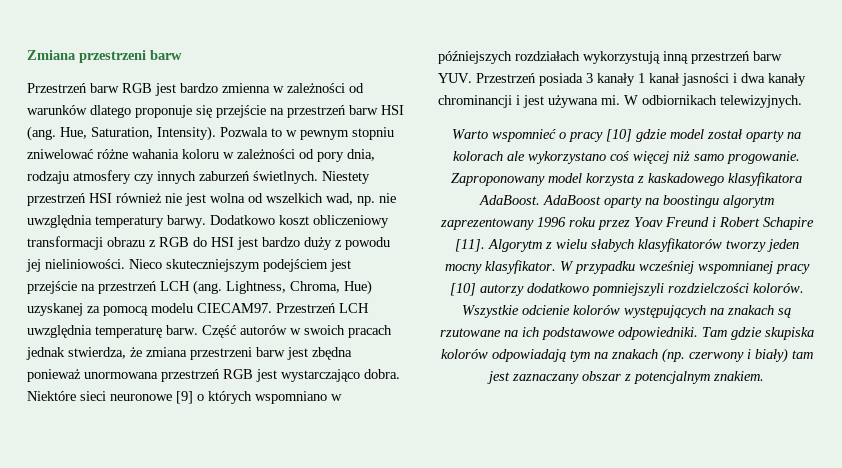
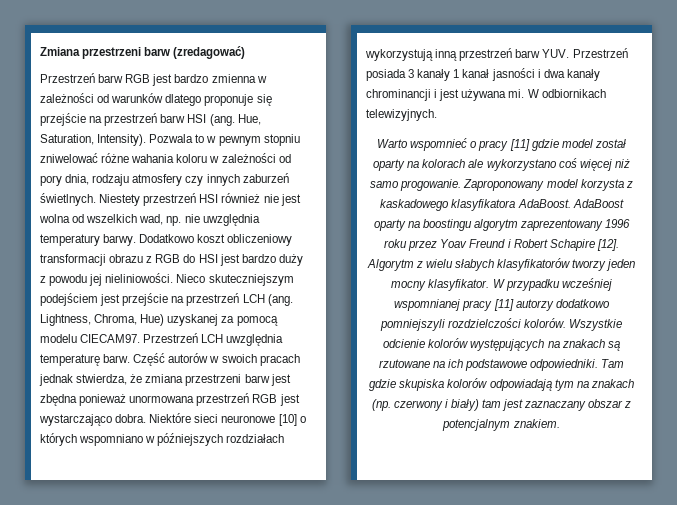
- Zmiana przestrzeni barw
+ Zmiana przestrzeni barw (zredagować)
- Niektóre sieci neuronowe [9] o których wspomniano w późniejszych rozdziałach wykorzystują inną przestrzeń barw YUV. Przestrzeń posiada 3 kanały 1 kanał jasności i dwa kanały chrominancji i jest używana mi.
+ Niektóre sieci neuronowe [10] o których wspomniano w późniejszych rozdziałach wykorzystują inną przestrzeń barw YUV. Przestrzeń posiada 3 kanały 1 kanał jasności i dwa kanały chrominancji i jest używana mi.
- Warto wspomnieć o pracy [10] gdzie model został oparty na kolorach ale wykorzystano coś więcej niż samo progowanie.
+ Warto wspomnieć o pracy [11] gdzie model został oparty na kolorach ale wykorzystano coś więcej niż samo progowanie.
- AdaBoost oparty na boostingu algorytm zaprezentowany 1996 roku przez Yoav Freund i Robert Schapire [11].
+ AdaBoost oparty na boostingu algorytm zaprezentowany 1996 roku przez Yoav Freund i Robert Schapire [12].
- W przypadku wcześniej wspomnianej pracy [10] autorzy dodatkowo pomniejszyli rozdzielczości kolorów.
+ W przypadku wcześniej wspomnianej pracy [11] autorzy dodatkowo pomniejszyli rozdzielczości kolorów.

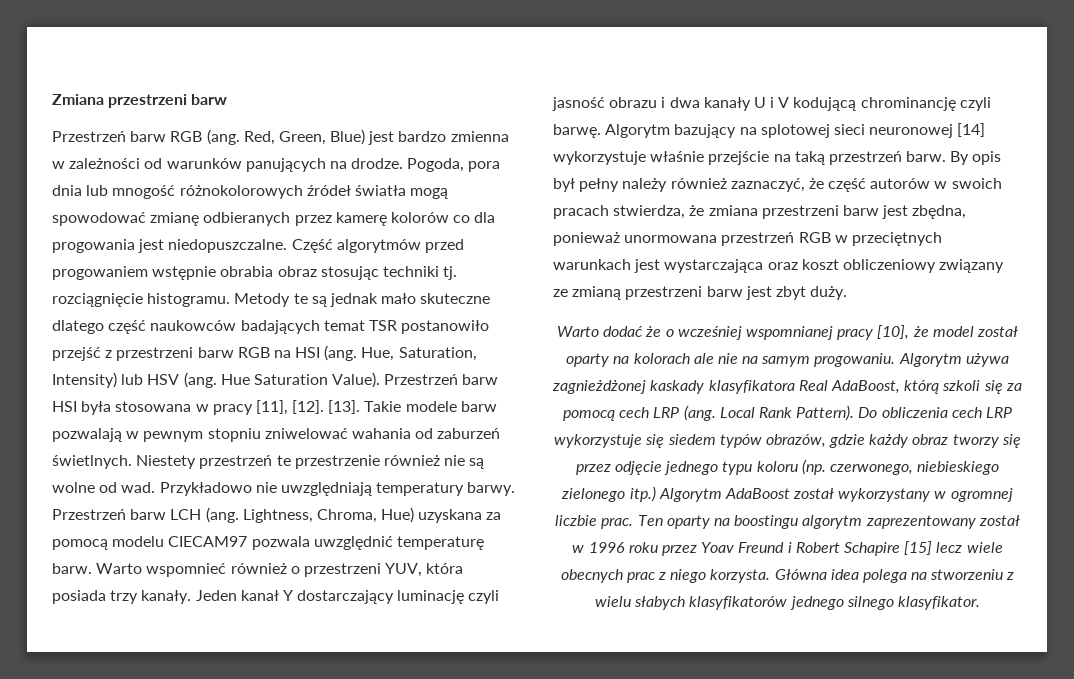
- Zmiana przestrzeni barw (zredagować)
+ Zmiana przestrzeni barw
- Przestrzeń barw RGB jest bardzo zmienna w zależności od warunków dlatego proponuje się przejście na przestrzeń barw HSI (ang. Hue, Saturation, Intensity). Pozwala to w pewnym stopniu zniwelować różne wahania koloru w zależności od pory dnia, rodzaju atmosfery czy innych zaburzeń świetlnych. Niestety przestrzeń HSI również nie jest wolna od wszelkich wad, np. nie uwzględnia temperatury barwy. Dodatkowo koszt obliczeniowy transformacji obrazu z RGB do HSI jest bardzo duży z powodu jej nieliniowości. Nieco skuteczniejszym podejściem jest przejście na przestrzeń LCH (ang.
+ Przestrzeń barw RGB (ang. Red, Green, Blue) jest bardzo zmienna w zależności od warunków panujących na drodze. Pogoda, pora dnia lub mnogość różnokolorowych źródeł światła mogą spowodować zmianę odbieranych przez kamerę kolorów co dla progowania jest niedopuszczalne. Część algorytmów przed progowaniem wstępnie obrabia obraz stosując techniki tj. rozciągnięcie histogramu. Metody te są jednak mało skuteczne dlatego część naukowców badających temat TSR postanowiło przejść z przestrzeni barw RGB na HSI (ang. Hue, Saturation, Intensity) lub HSV (ang. Hue Saturation Value). Przestrzeń barw HSI była stosowana w pracy [11], [12]. [13]. Takie modele barw pozwalają w pewnym stopniu zniwelować wahania od zaburzeń świetlnych. Niestety przestrzeń te przestrzenie również nie są wolne od wad. Przykładowo nie uwzględniają temperatury barwy. Przestrzeń barw LCH (ang.
- Lightness, Chroma, Hue) uzyskanej za pomocą modelu CIECAM97. Przestrzeń LCH uwzględnia temperaturę barw. Część autorów w swoich pracach jednak stwierdza, że zmiana przestrzeni barw jest zbędna ponieważ unormowana przestrzeń RGB jest wystarczająco dobra. Niektóre sieci neuronowe [10] o których wspomniano w późniejszych rozdziałach wykorzystują inną przestrzeń barw YUV. Przestrzeń posiada 3 kanały 1 kanał jasności i dwa kanały chrominancji i jest używana mi. W odbiornikach telewizyjnych.
- Warto wspomnieć o pracy [11] gdzie model został oparty na kolorach ale wykorzystano coś więcej niż samo progowanie. Zaproponowany model korzysta z kaskadowego klasyfikatora AdaBoost. AdaBoost oparty na boostingu algorytm zaprezentowany 1996 roku przez Yoav Freund i Robert Schapire [12]. Algorytm z wielu słabych klasyfikatorów tworzy jeden mocny klasyfikator. W przypadku wcześniej wspomnianej pracy [11] autorzy dodatkowo pomniejszyli rozdzielczości kolorów. Wszystkie odcienie kolorów występujących na znakach są rzutowane na ich podstawowe odpowiedniki. Tam gdzie skupiska kolorów odpowiadają tym na znakach (np. czerwony i biały) tam jest zaznaczany obszar z potencjalnym znakiem.
+ Lightness, Chroma, Hue) uzyskana za pomocą modelu CIECAM97 pozwala uwzględnić temperaturę barw. Warto wspomnieć również o przestrzeni YUV, która posiada trzy kanały. Jeden kanał Y dostarczający luminację czyli jasność obrazu i dwa kanały U i V kodującą chrominancję czyli barwę. Algorytm bazujący na splotowej sieci neuronowej [14] wykorzystuje właśnie przejście na taką przestrzeń barw. By opis był pełny należy również zaznaczyć, że część autorów w swoich pracach stwierdza, że zmiana przestrzeni barw jest zbędna, ponieważ unormowana przestrzeń RGB w przeciętnych warunkach jest wystarczająca oraz koszt obliczeniowy związany ze zmianą przestrzeni barw jest zbyt duży.
+ Warto dodać że o wcześniej wspomnianej pracy [10], że model został oparty na kolorach ale nie na samym progowaniu. Algorytm używa zagnieżdżonej kaskady klasyfikatora Real AdaBoost, którą szkoli się za pomocą cech LRP (ang. Local Rank Pattern). Do obliczenia cech LRP wykorzystuje się siedem typów obrazów, gdzie każdy obraz tworzy się przez odjęcie jednego typu koloru (np. czerwonego, niebieskiego zielonego itp.) Algorytm AdaBoost został wykorzystany w ogromnej liczbie prac. Ten oparty na boostingu algorytm zaprezentowany został w 1996 roku przez Yoav Freund i Robert Schapire [15] lecz wiele obecnych prac z niego korzysta. Główna idea polega na stworzeniu z wielu słabych klasyfikatorów jednego silnego klasyfikator.

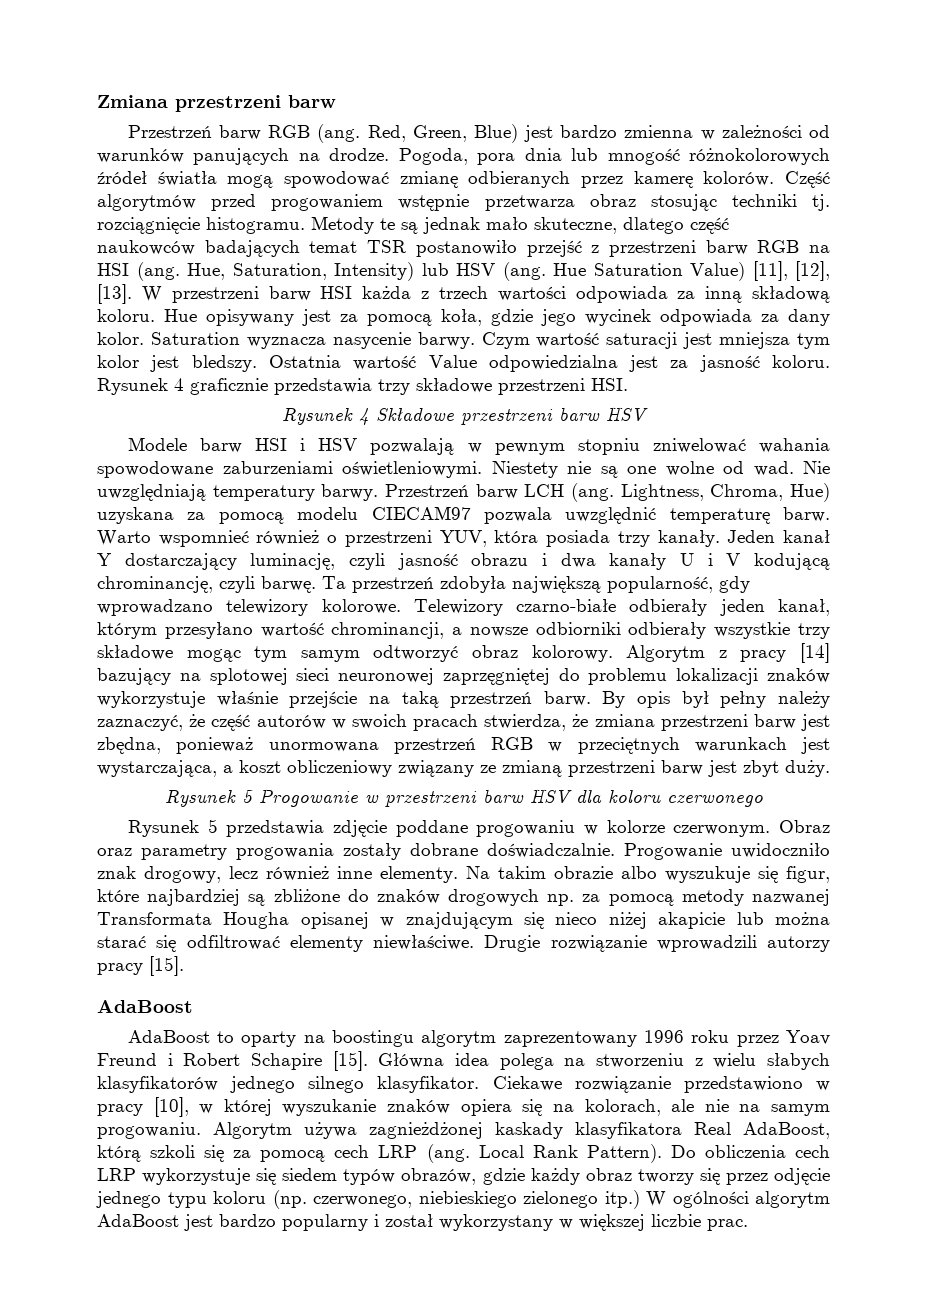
- Pogoda, pora dnia lub mnogość różnokolorowych źródeł światła mogą spowodować zmianę odbieranych przez kamerę kolorów co dla progowania jest niedopuszczalne.
+ Pogoda, pora dnia lub mnogość różnokolorowych źródeł światła mogą spowodować zmianę odbieranych przez kamerę kolorów.
- Część algorytmów przed progowaniem wstępnie obrabia obraz stosując techniki tj. rozciągnięcie histogramu.
+ Część algorytmów przed progowaniem wstępnie przetwarza obraz stosując techniki tj. rozciągnięcie histogramu.
- Metody te są jednak mało skuteczne dlatego część naukowców badających temat TSR postanowiło przejść z przestrzeni barw RGB na HSI (ang.
+ Metody te są jednak mało skuteczne, dlatego część naukowców badających temat TSR postanowiło przejść z przestrzeni barw RGB na HSI (ang.
- Hue Saturation Value). Przestrzeń barw HSI była stosowana w pracy [11], [12]. [13]. Takie modele barw pozwalają w pewnym stopniu zniwelować wahania od zaburzeń świetlnych. Niestety przestrzeń te przestrzenie również nie są wolne od wad.
+ Hue Saturation Value) [11], [12], [13]. W przestrzeni barw HSI każda z trzech wartości odpowiada za inną składową koloru. Hue opisywany jest za pomocą koła, gdzie jego wycinek odpowiada za dany kolor. Saturation wyznacza nasycenie barwy. Czym wartość saturacji jest mniejsza tym kolor jest bledszy. Ostatnia wartość Value odpowiedzialna jest za jasność koloru. Rysunek 4 graficznie przedstawia trzy składowe przestrzeni HSI.
+ Rysunek 4 Składowe przestrzeni barw HSV
+ Modele barw HSI i HSV pozwalają w pewnym stopniu zniwelować wahania spowodowane zaburzeniami oświetleniowymi. Niestety nie są one wolne od wad.
- Przykładowo nie uwzględniają temperatury barwy.
+ Nie uwzględniają temperatury barwy.
- Jeden kanał Y dostarczający luminację czyli jasność obrazu i dwa kanały U i V kodującą chrominancję czyli barwę.
+ Jeden kanał Y dostarczający luminację, czyli jasność obrazu i dwa kanały U i V kodującą chrominancję, czyli barwę.
- Algorytm bazujący na splotowej sieci neuronowej [14] wykorzystuje właśnie przejście na taką przestrzeń barw.
+ Ta przestrzeń zdobyła największą popularność, gdy wprowadzano telewizory kolorowe. Telewizory czarno-białe odbierały jeden kanał, którym przesyłano wartość chrominancji, a nowsze odbiorniki odbierały wszystkie trzy składowe mogąc tym samym odtworzyć obraz kolorowy. Algorytm z pracy [14] bazujący na splotowej sieci neuronowej zaprzęgniętej do problemu lokalizacji znaków wykorzystuje właśnie przejście na taką przestrzeń barw.
- By opis był pełny należy również zaznaczyć, że część autorów w swoich pracach stwierdza, że zmiana przestrzeni barw jest zbędna, ponieważ unormowana przestrzeń RGB w przeciętnych warunkach jest wystarczająca oraz koszt obliczeniowy związany ze zmianą przestrzeni barw jest zbyt duży.
+ By opis był pełny należy zaznaczyć, że część autorów w swoich pracach stwierdza, że zmiana przestrzeni barw jest zbędna, ponieważ unormowana przestrzeń RGB w przeciętnych warunkach jest wystarczająca, a koszt obliczeniowy związany ze zmianą przestrzeni barw jest zbyt duży.
- Warto dodać że o wcześniej wspomnianej pracy [10], że model został oparty na kolorach ale nie na samym progowaniu.
+ Rysunek 5 Progowanie w przestrzeni barw HSV dla koloru czerwonego
+ Rysunek 5 przedstawia zdjęcie poddane progowaniu w kolorze czerwonym. Obraz oraz parametry progowania zostały dobrane doświadczalnie. Progowanie uwidoczniło znak drogowy, lecz również inne elementy. Na takim obrazie albo wyszukuje się figur, które najbardziej są zbliżone do znaków drogowych np. za pomocą metody nazwanej Transformata Hougha opisanej w znajdującym się nieco niżej akapicie lub można starać się odfiltrować elementy niewłaściwe. Drugie rozwiązanie wprowadzili autorzy pracy [15].
+ AdaBoost
+ AdaBoost to oparty na boostingu algorytm zaprezentowany 1996 roku przez Yoav Freund i Robert Schapire [15]. Główna idea polega na stworzeniu z wielu słabych klasyfikatorów jednego silnego klasyfikator. Ciekawe rozwiązanie przedstawiono w pracy [10], w której wyszukanie znaków opiera się na kolorach, ale nie na samym progowaniu.
- Algorytm AdaBoost został wykorzystany w ogromnej liczbie prac. Ten oparty na boostingu algorytm zaprezentowany został w 1996 roku przez Yoav Freund i Robert Schapire [15] lecz wiele obecnych prac z niego korzysta. Główna idea polega na stworzeniu z wielu słabych klasyfikatorów jednego silnego klasyfikator.
+ W ogólności algorytm AdaBoost jest bardzo popularny i został wykorzystany w większej liczbie prac.

